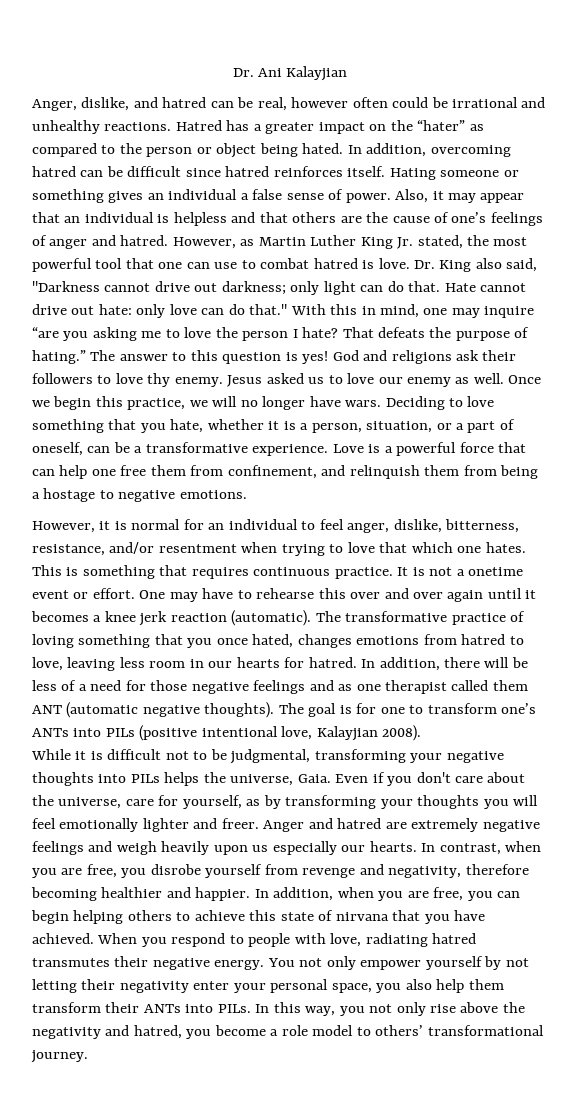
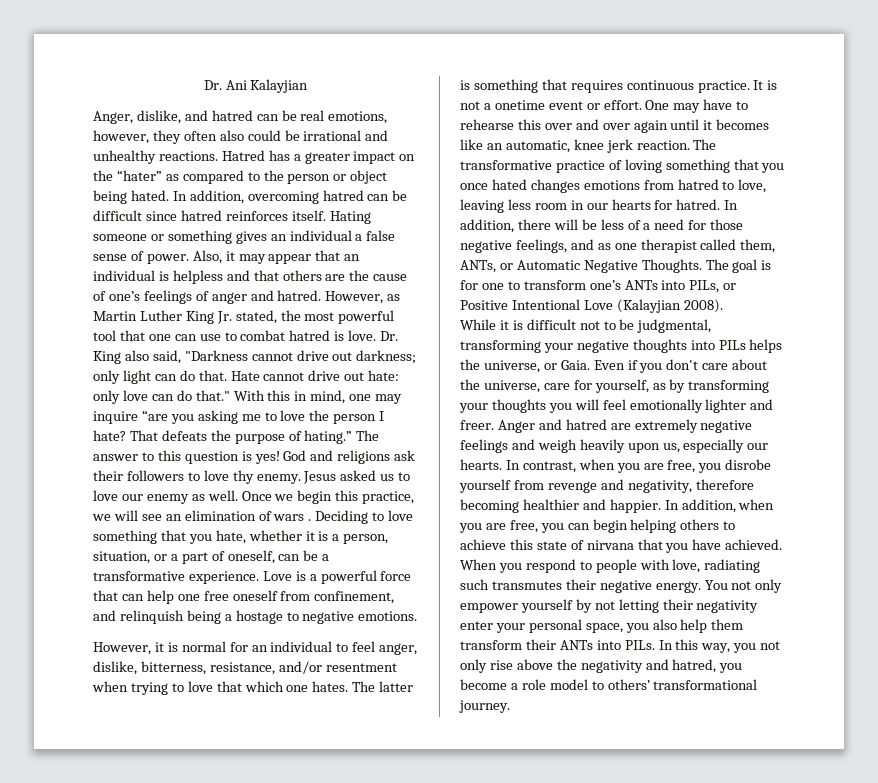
- Anger, dislike, and hatred can be real, however often could be irrational and unhealthy reactions.
+ Anger, dislike, and hatred can be real emotions, however, they often also could be irrational and unhealthy reactions.
- Once we begin this practice, we will no longer have wars.
+ Once we begin this practice, we will see an elimination of wars .
- Love is a powerful force that can help one free them from confinement, and relinquish them from being a hostage to negative emotions.
+ Love is a powerful force that can help one free oneself from confinement, and relinquish being a hostage to negative emotions.
- This is something that requires continuous practice.
+ The latter is something that requires continuous practice.
- One may have to rehearse this over and over again until it becomes a knee jerk reaction (automatic).
+ One may have to rehearse this over and over again until it becomes like an automatic, knee jerk reaction.
- The transformative practice of loving something that you once hated, changes emotions from hatred to love, leaving less room in our hearts for hatred.
+ The transformative practice of loving something that you once hated changes emotions from hatred to love, leaving less room in our hearts for hatred.
- In addition, there will be less of a need for those negative feelings and as one therapist called them ANT (automatic negative thoughts).
+ In addition, there will be less of a need for those negative feelings, and as one therapist called them, ANTs, or Automatic Negative Thoughts.
- The goal is for one to transform one’s ANTs into PILs (positive intentional love, Kalayjian 2008).
+ The goal is for one to transform one’s ANTs into PILs, or Positive Intentional Love (Kalayjian 2008).
- While it is difficult not to be judgmental, transforming your negative thoughts into PILs helps the universe, Gaia.
+ While it is difficult not to be judgmental, transforming your negative thoughts into PILs helps the universe, or Gaia.
- Anger and hatred are extremely negative feelings and weigh heavily upon us especially our hearts.
+ Anger and hatred are extremely negative feelings and weigh heavily upon us, especially our hearts.
- When you respond to people with love, radiating hatred transmutes their negative energy.
+ When you respond to people with love, radiating such transmutes their negative energy.

